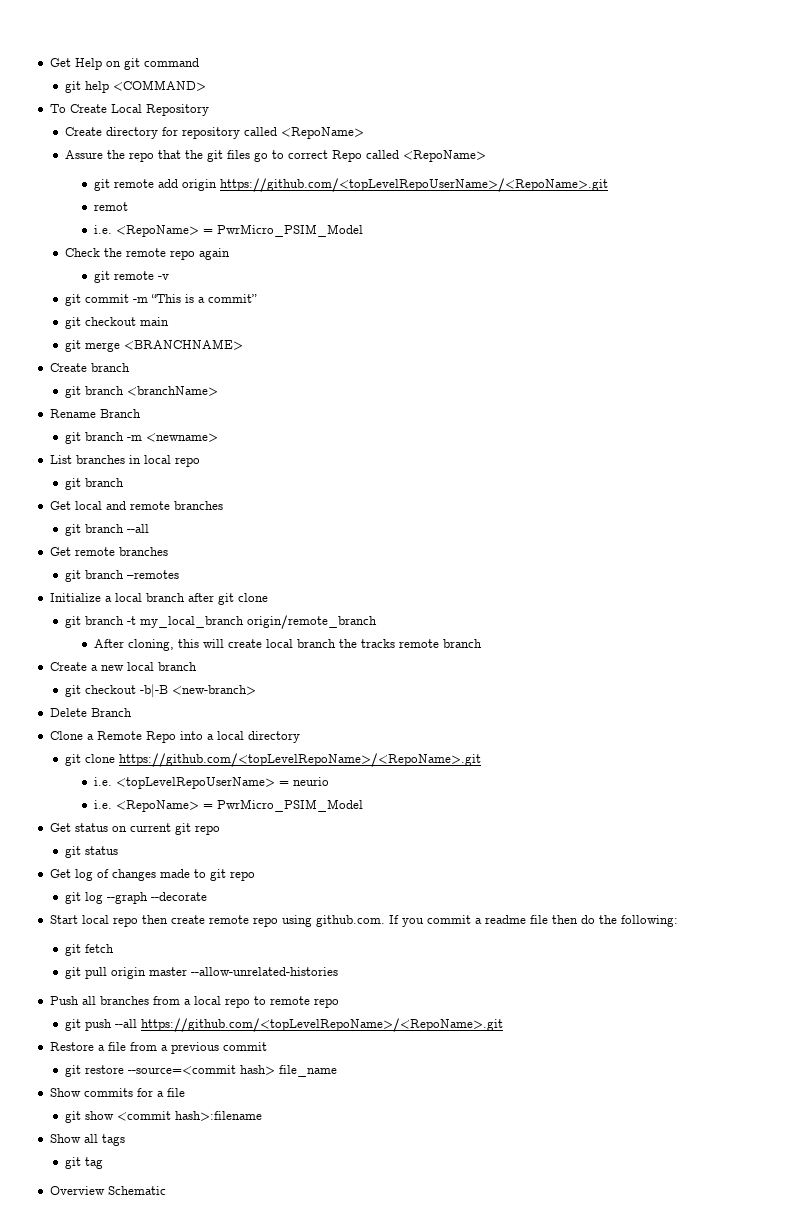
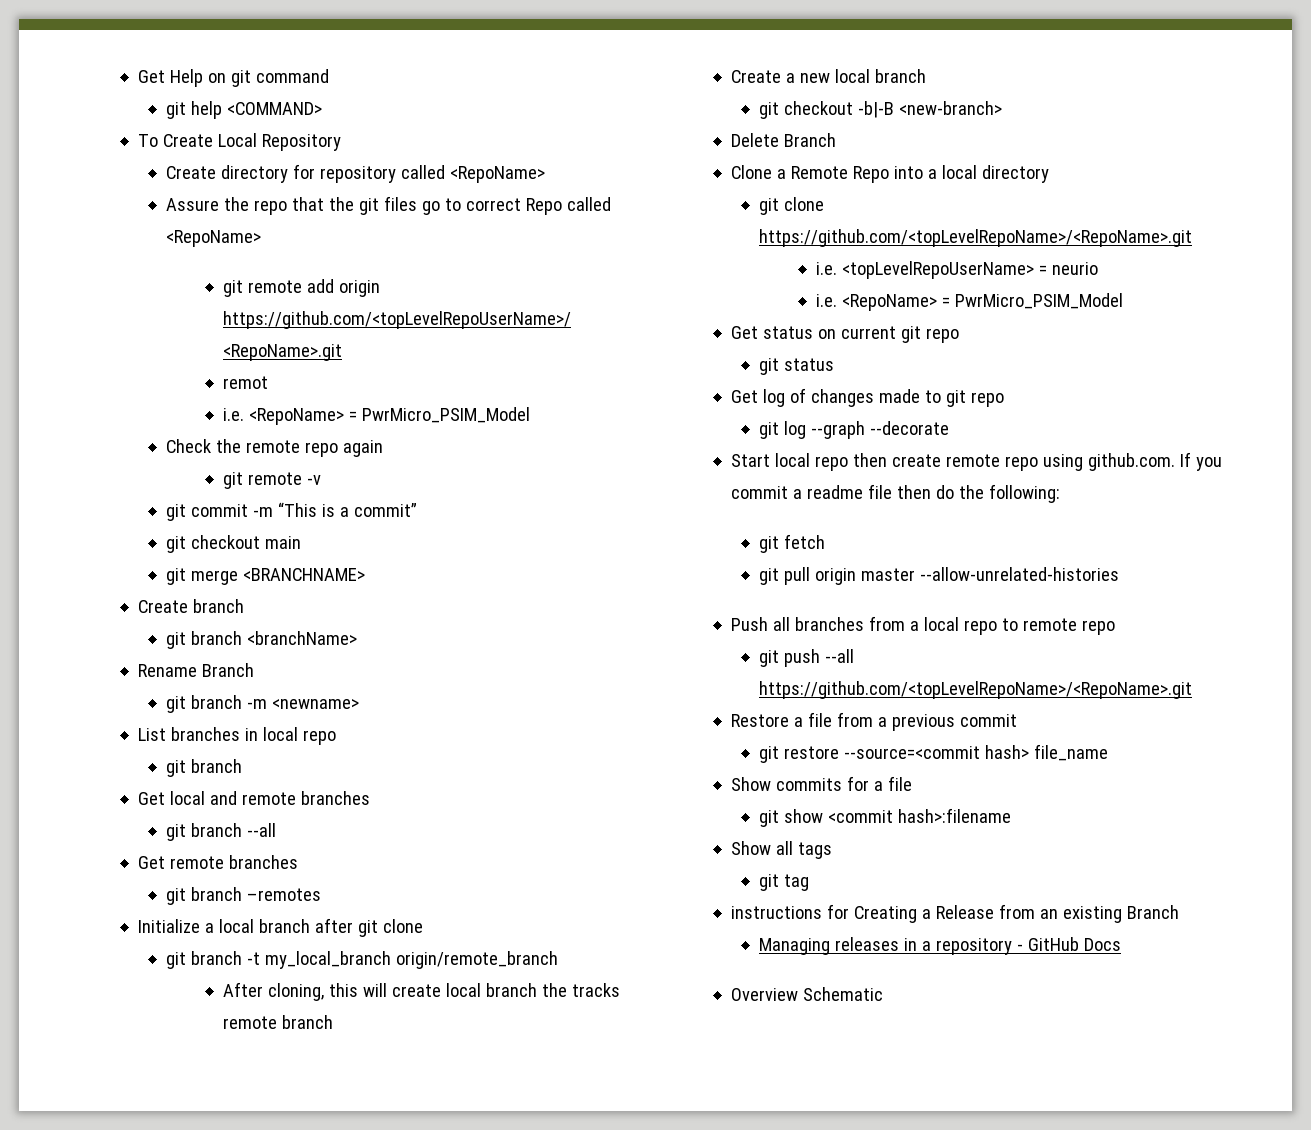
+ instructions for Creating a Release from an existing Branch
+ Managing releases in a repository - GitHub Docs

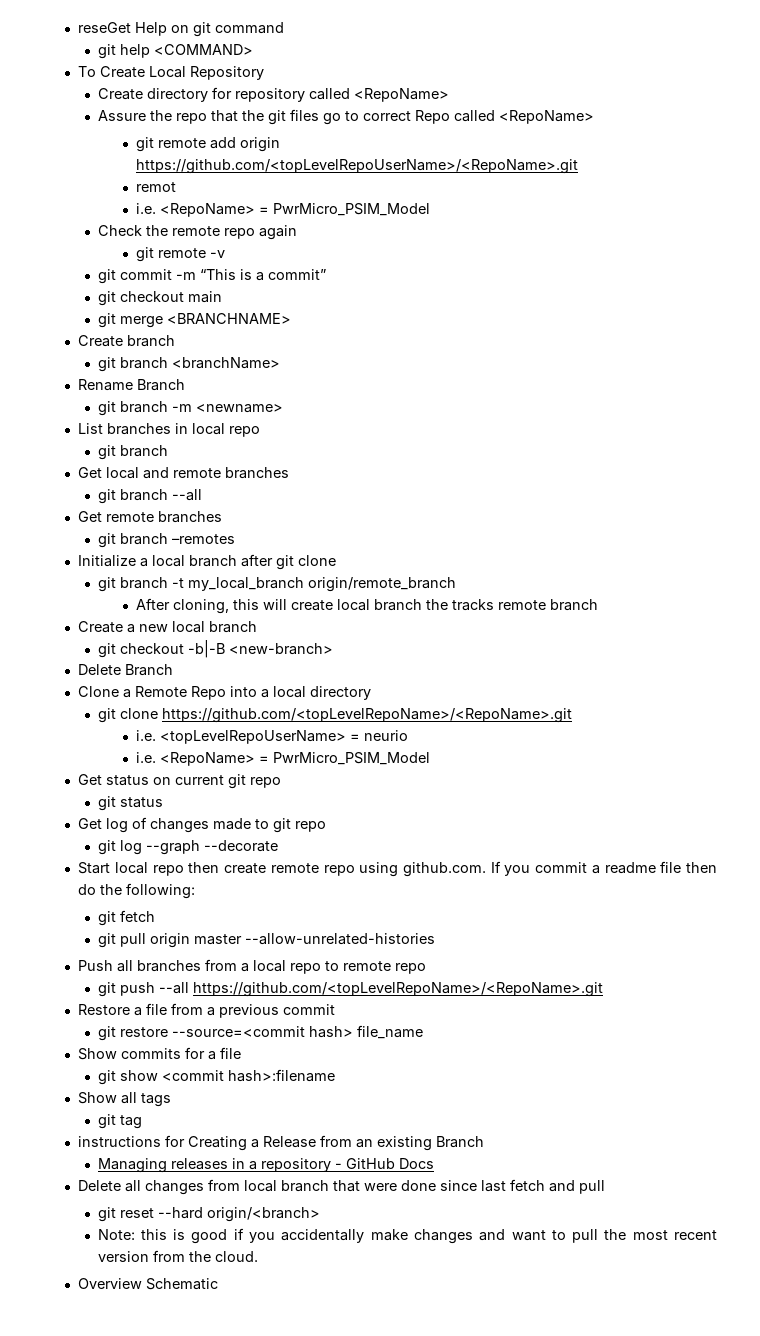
- Get Help on git command
+ reseGet Help on git command
+ Delete all changes from local branch that were done since last fetch and pull
+ git reset --hard origin/<branch>
+ Note: this is good if you accidentally make changes and want to pull the most recent version from the cloud.

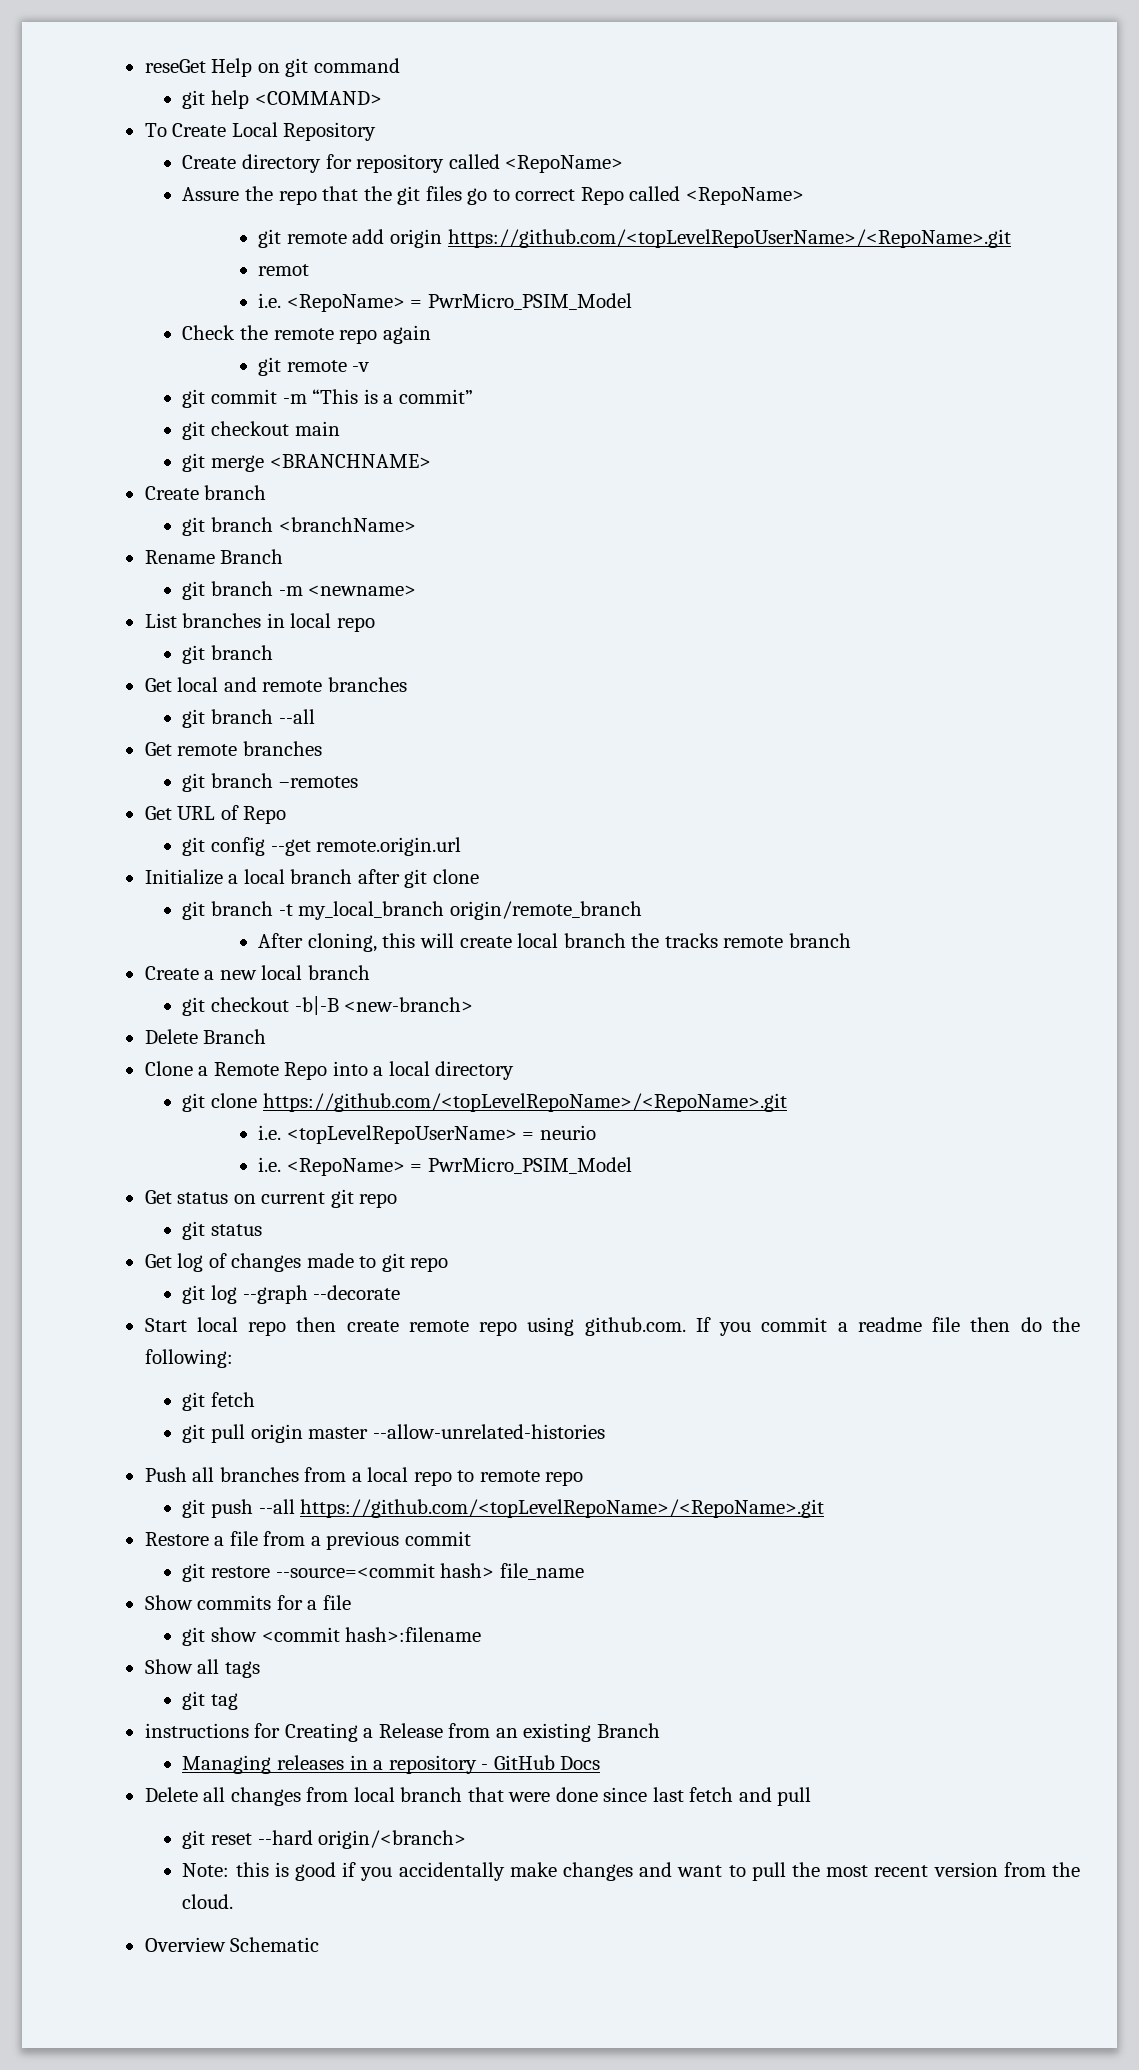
+ Get URL of Repo
+ git config --get remote.origin.url

